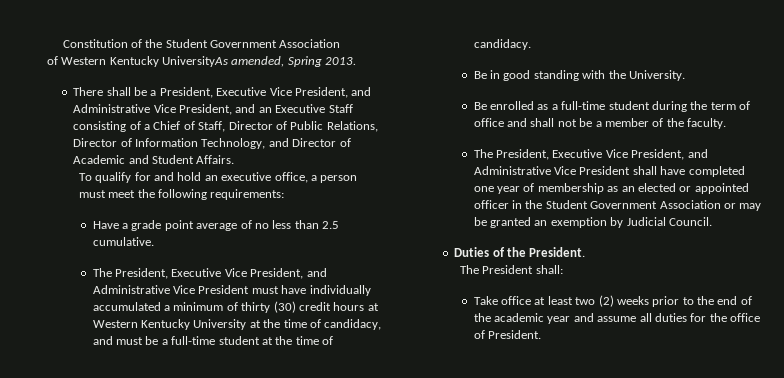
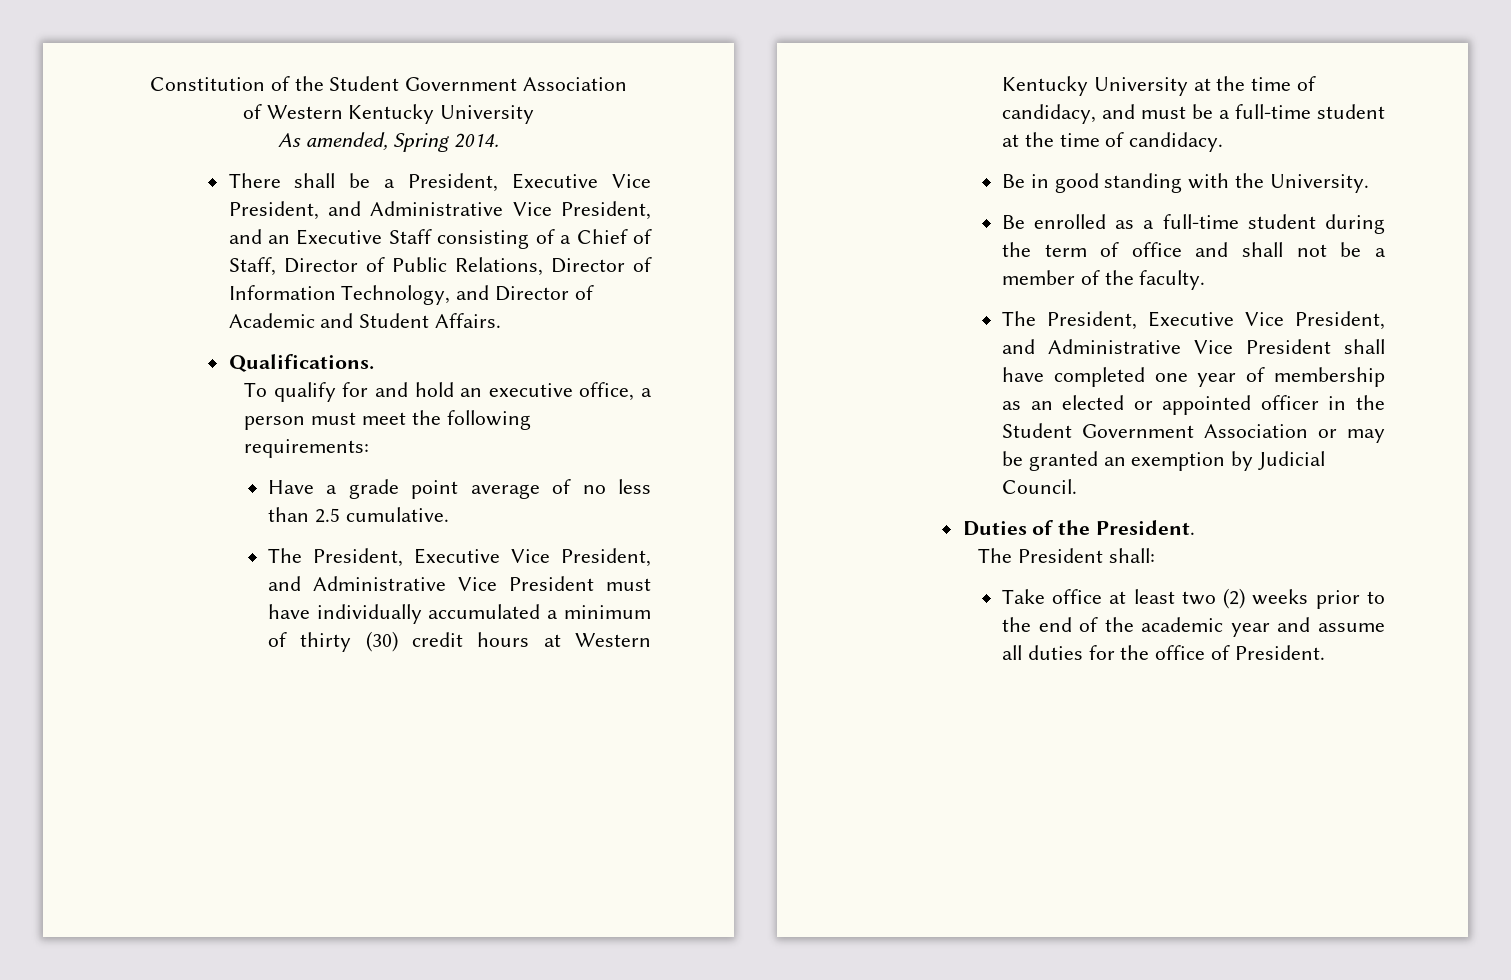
- of Western Kentucky UniversityAs amended, Spring 2013.
+ of Western Kentucky University
+ As amended, Spring 2014.
+ Qualifications.

